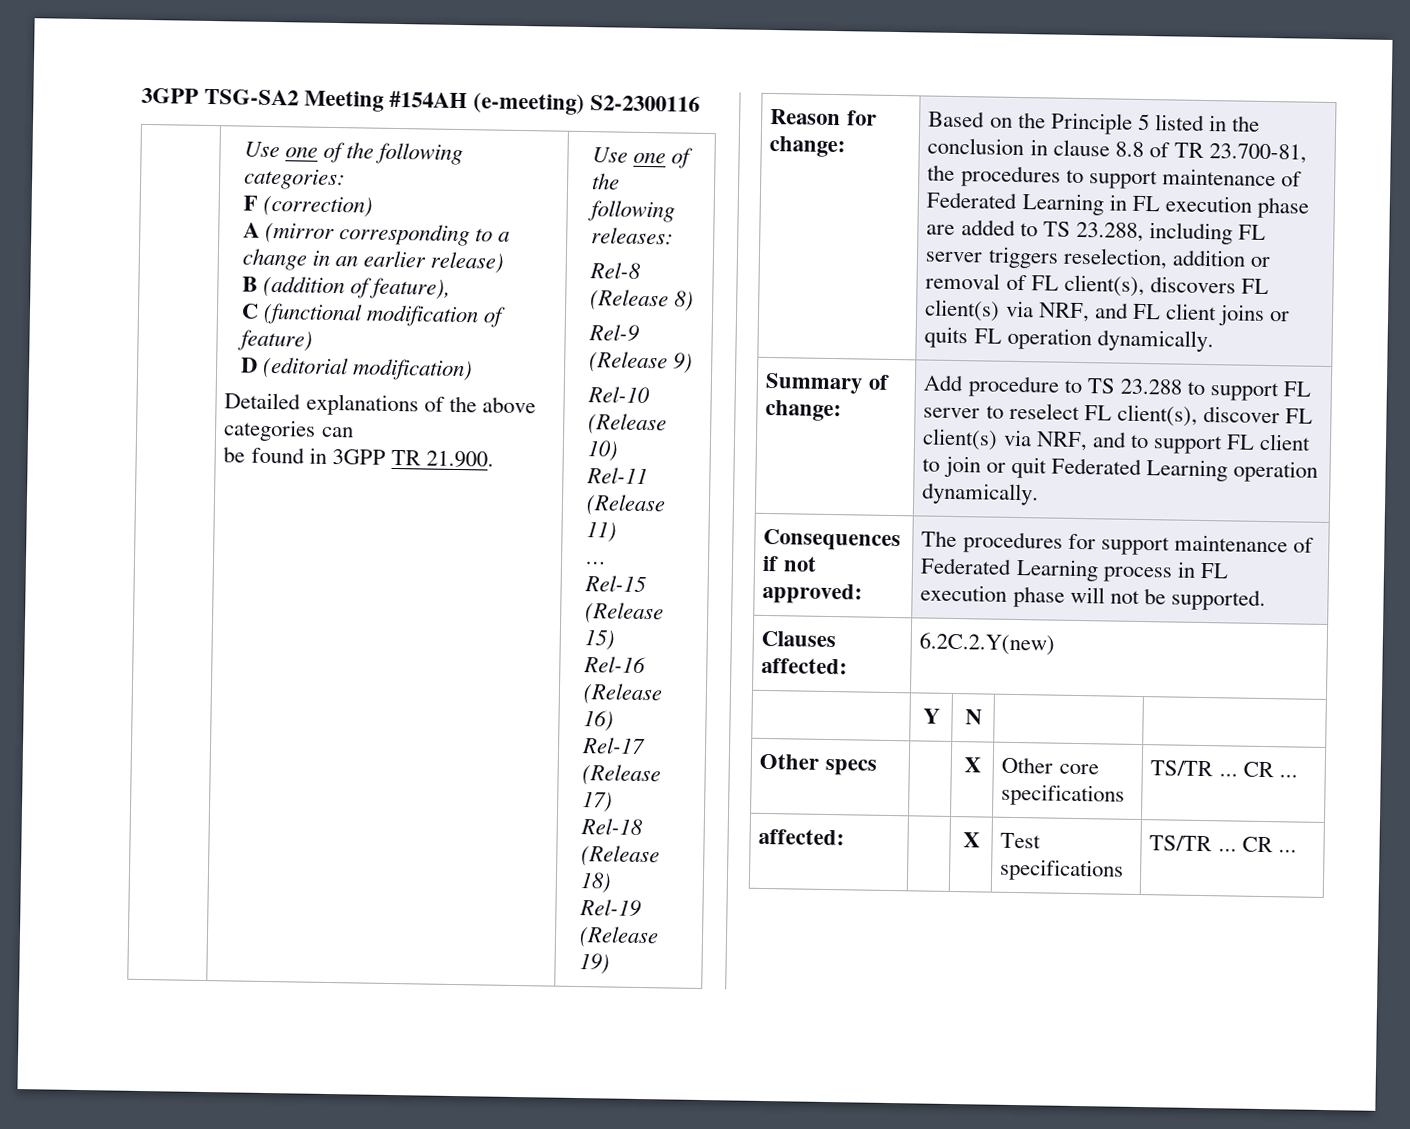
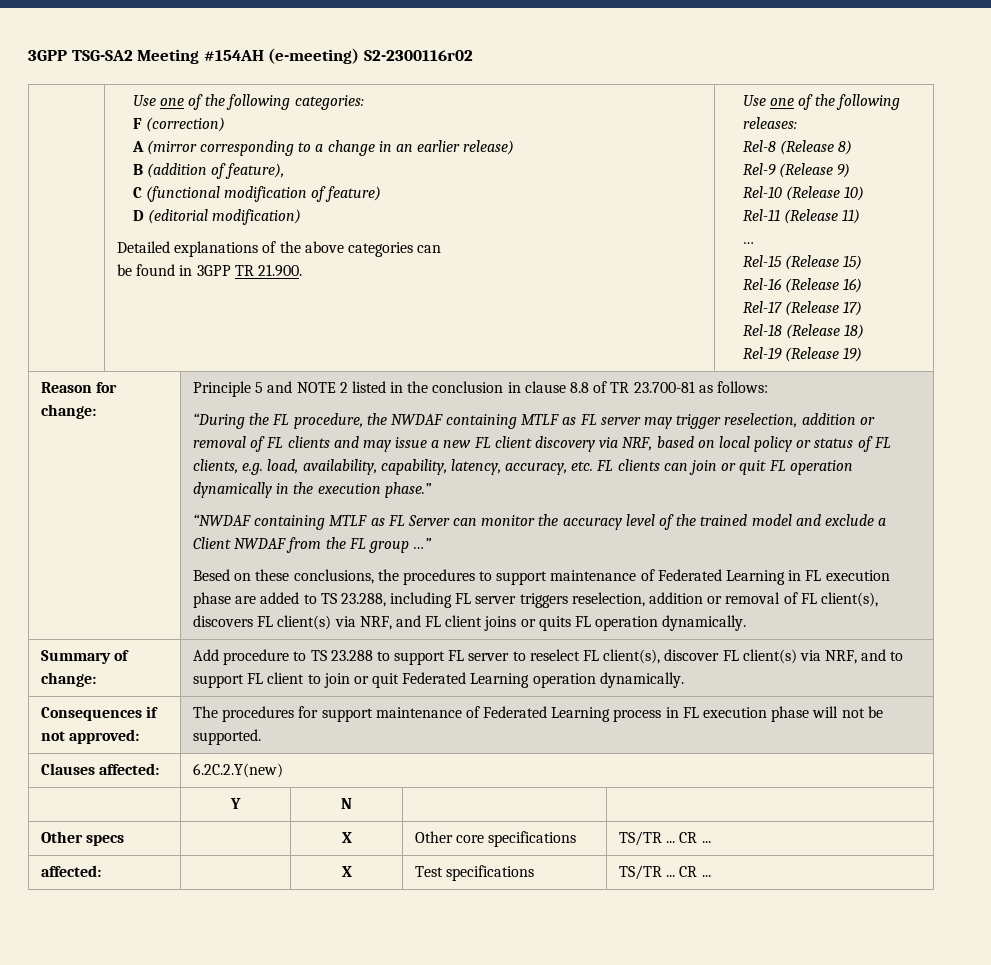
- 3GPP TSG-SA2 Meeting #154AH (e-meeting) S2-2300116
+ 3GPP TSG-SA2 Meeting #154AH (e-meeting) S2-2300116r02
- Based on the Principle 5 listed in the conclusion in clause 8.8 of TR 23.700-81, the procedures to support maintenance of Federated Learning in FL execution phase are added to TS 23.288, including FL server triggers reselection, addition or removal of FL client(s), discovers FL client(s) via NRF, and FL client joins or quits FL operation dynamically.
+ Principle 5 and NOTE 2 listed in the conclusion in clause 8.8 of TR 23.700-81 as follows:
+ “During the FL procedure, the NWDAF containing MTLF as FL server may trigger reselection, addition or removal of FL clients and may issue a new FL client discovery via NRF, based on local policy or status of FL clients, e.g. load, availability, capability, latency, accuracy, etc. FL clients can join or quit FL operation dynamically in the execution phase.”
+ “NWDAF containing MTLF as FL Server can monitor the accuracy level of the trained model and exclude a Client NWDAF from the FL group …”
+ Besed on these conclusions, the procedures to support maintenance of Federated Learning in FL execution phase are added to TS 23.288, including FL server triggers reselection, addition or removal of FL client(s), discovers FL client(s) via NRF, and FL client joins or quits FL operation dynamically.

